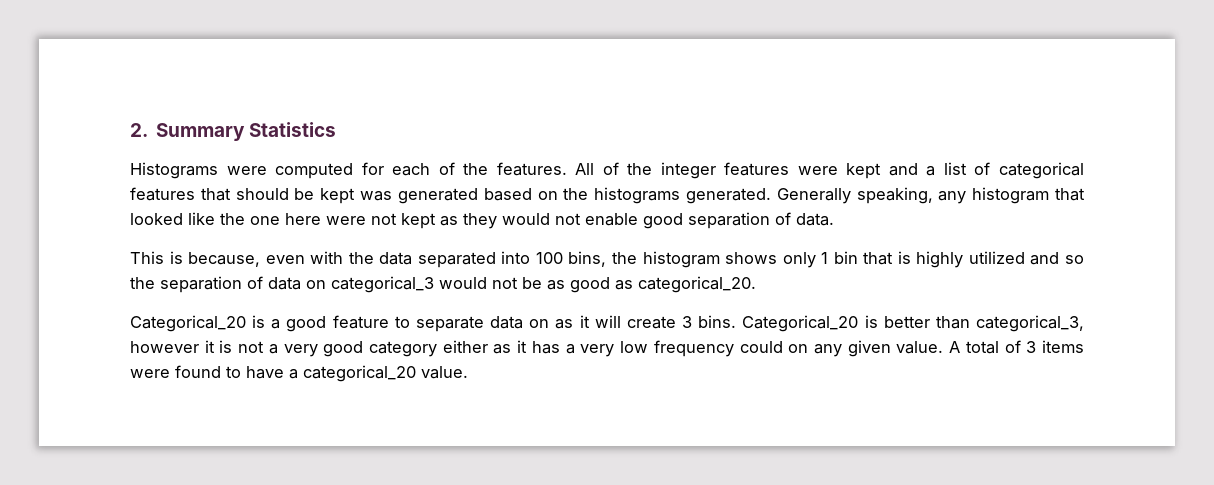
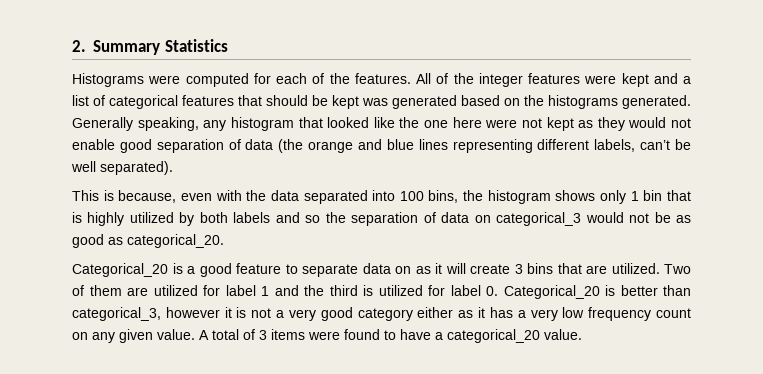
- Generally speaking, any histogram that looked like the one here were not kept as they would not enable good separation of data.
+ Generally speaking, any histogram that looked like the one here were not kept as they would not enable good separation of data (the orange and blue lines representing different labels, can’t be well separated).
- This is because, even with the data separated into 100 bins, the histogram shows only 1 bin that is highly utilized and so the separation of data on categorical_3 would not be as good as categorical_20.
+ This is because, even with the data separated into 100 bins, the histogram shows only 1 bin that is highly utilized by both labels and so the separation of data on categorical_3 would not be as good as categorical_20.
- Categorical_20 is a good feature to separate data on as it will create 3 bins. Categorical_20 is better than categorical_3, however it is not a very good category either as it has a very low frequency could on any given value.
+ Categorical_20 is a good feature to separate data on as it will create 3 bins that are utilized. Two of them are utilized for label 1 and the third is utilized for label 0. Categorical_20 is better than categorical_3, however it is not a very good category either as it has a very low frequency count on any given value.

